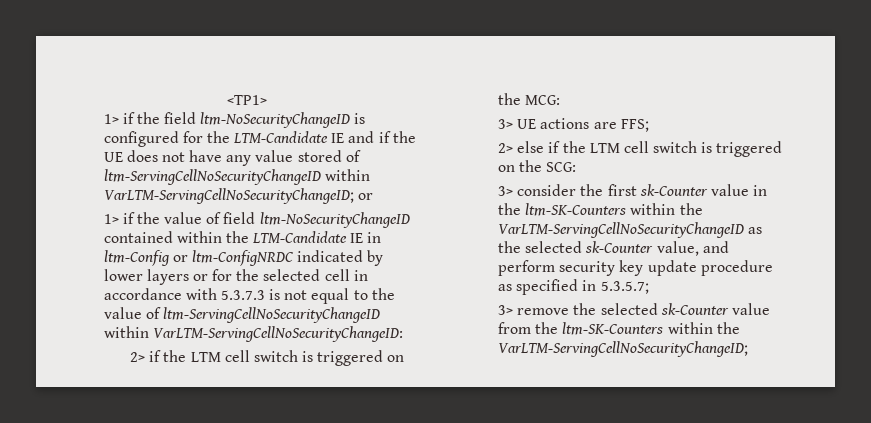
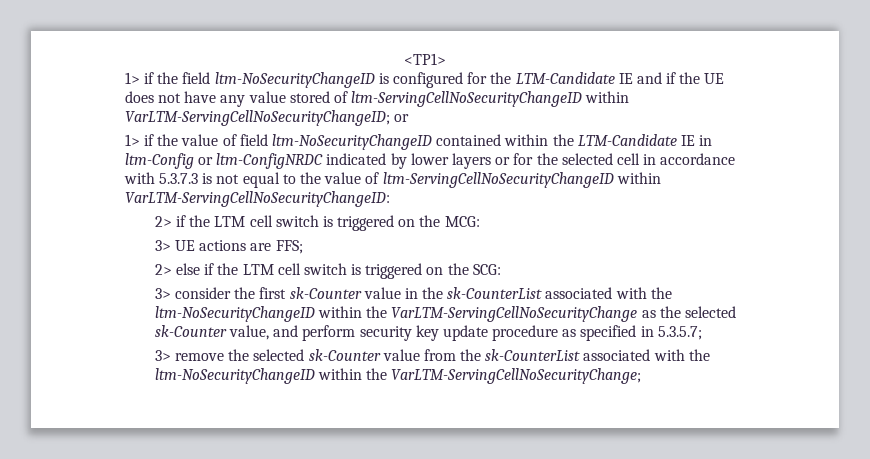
- 3> consider the first sk-Counter value in the ltm-SK-Counters within the VarLTM-ServingCellNoSecurityChangeID as the selected sk-Counter value, and perform security key update procedure as specified in 5.3.5.7;
+ 3> consider the first sk-Counter value in the sk-CounterList associated with the ltm-NoSecurityChangeID within the VarLTM-ServingCellNoSecurityChange as the selected sk-Counter value, and perform security key update procedure as specified in 5.3.5.7;
- 3> remove the selected sk-Counter value from the ltm-SK-Counters within the VarLTM-ServingCellNoSecurityChangeID;
+ 3> remove the selected sk-Counter value from the sk-CounterList associated with the ltm-NoSecurityChangeID within the VarLTM-ServingCellNoSecurityChange;

